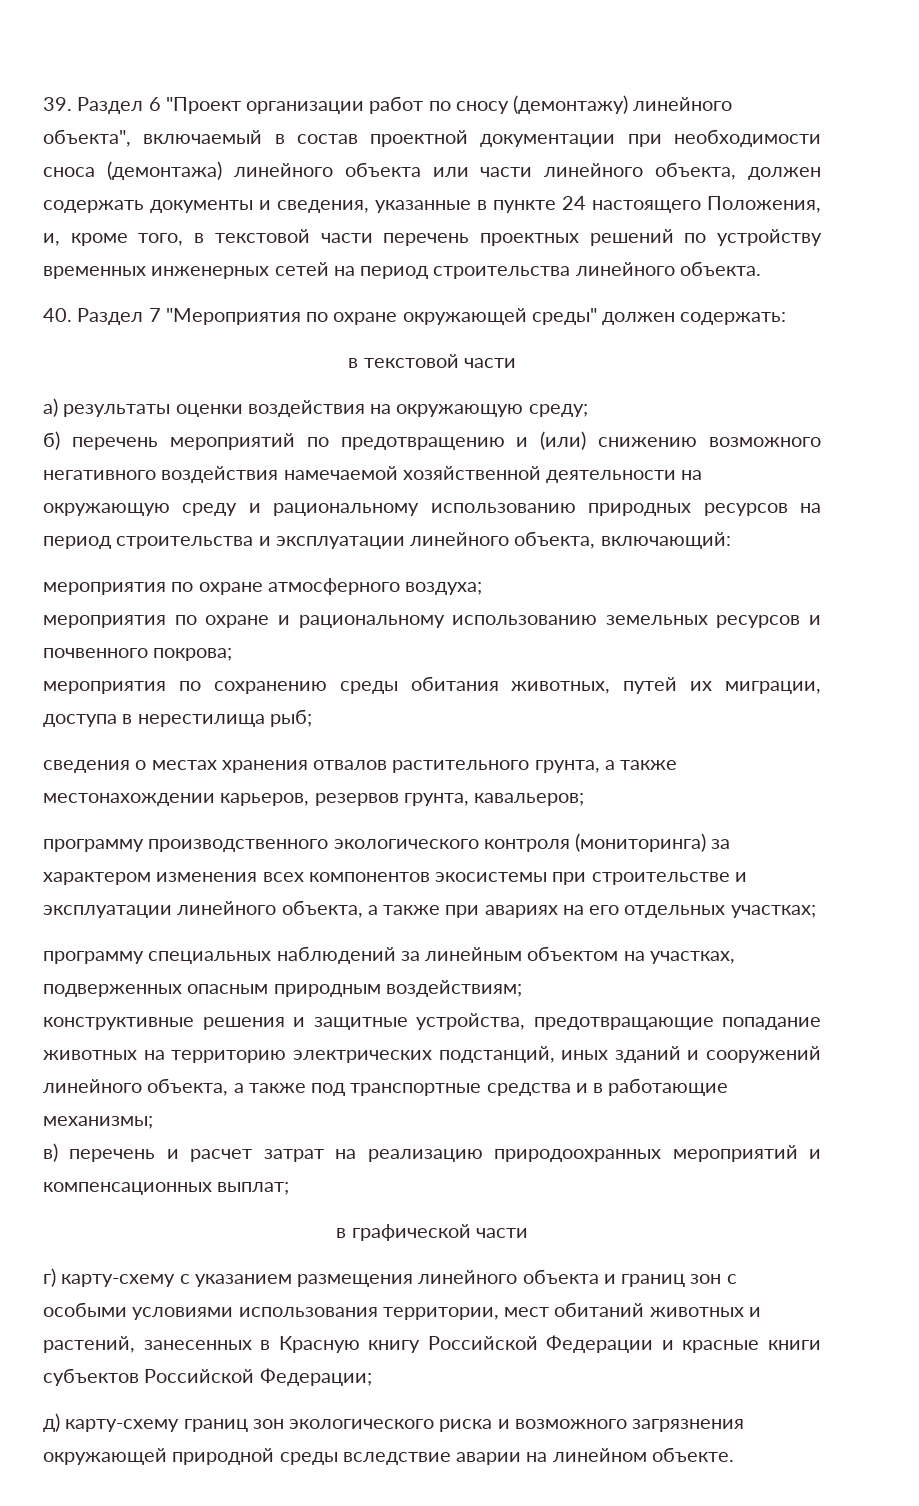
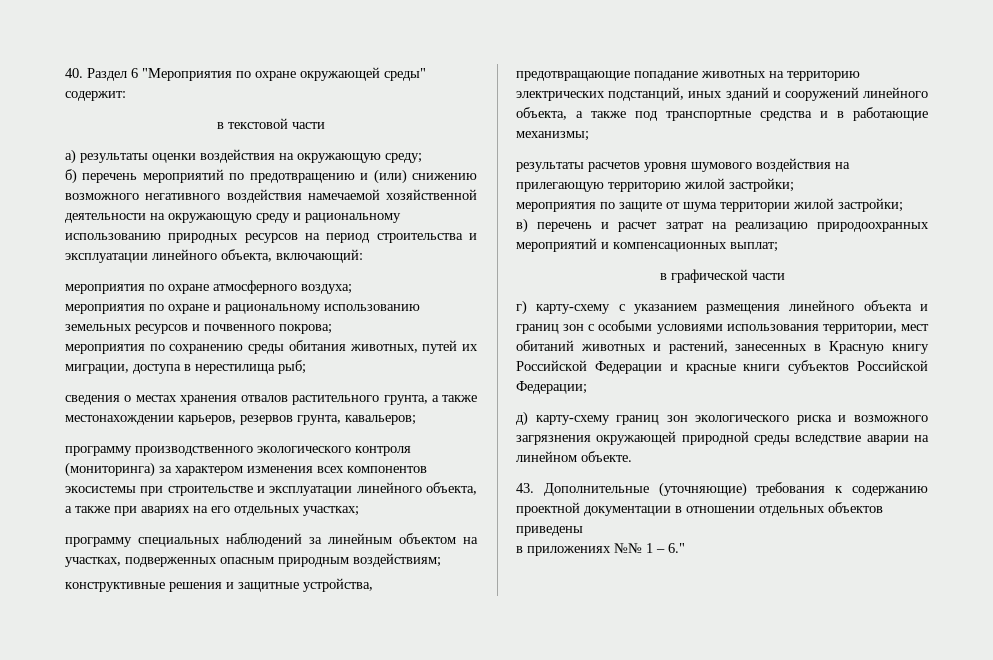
- 39. Раздел 6 "Проект организации работ по сносу (демонтажу) линейного объекта", включаемый в состав проектной документации при необходимости сноса (демонтажа) линейного объекта или части линейного объекта, должен содержать документы и сведения, указанные в пункте 24 настоящего Положения, и, кроме того, в текстовой части перечень проектных решений по устройству временных инженерных сетей на период строительства линейного объекта.
- 40. Раздел 7 "Мероприятия по охране окружающей среды" должен содержать:
+ 40. Раздел 6 "Мероприятия по охране окружающей среды" содержит:
+ результаты расчетов уровня шумового воздействия на прилегающую территорию жилой застройки;
+ мероприятия по защите от шума территории жилой застройки;
+ 43. Дополнительные (уточняющие) требования к содержанию проектной документации в отношении отдельных объектов приведены
+ в приложениях №№ 1 – 6."

